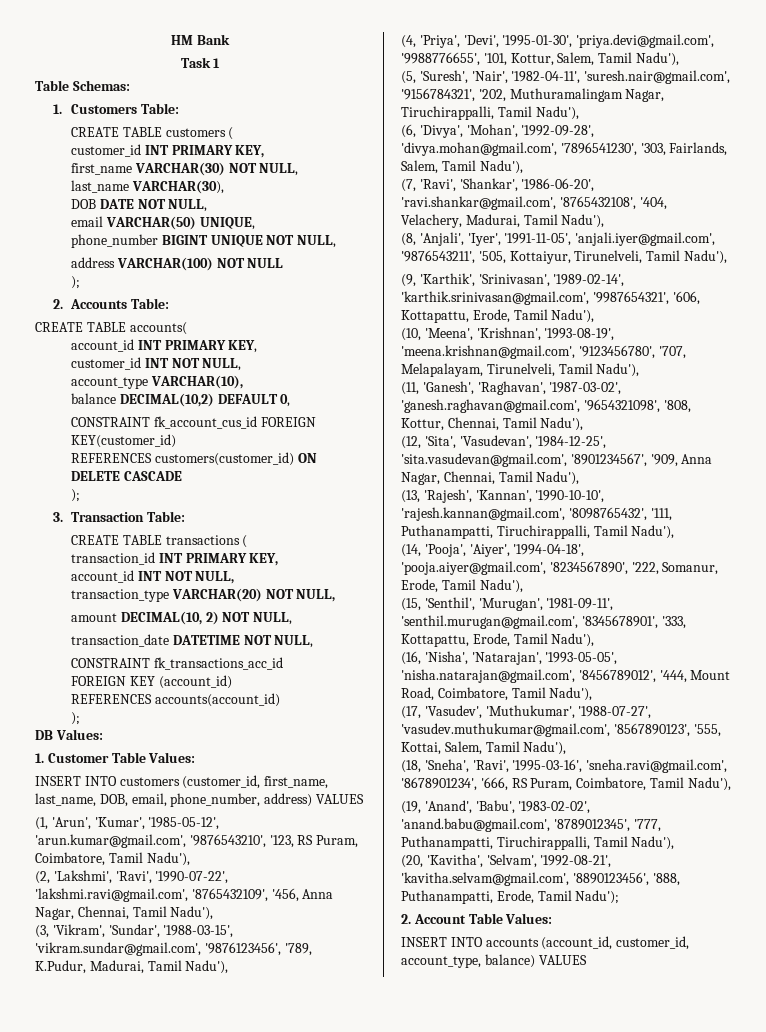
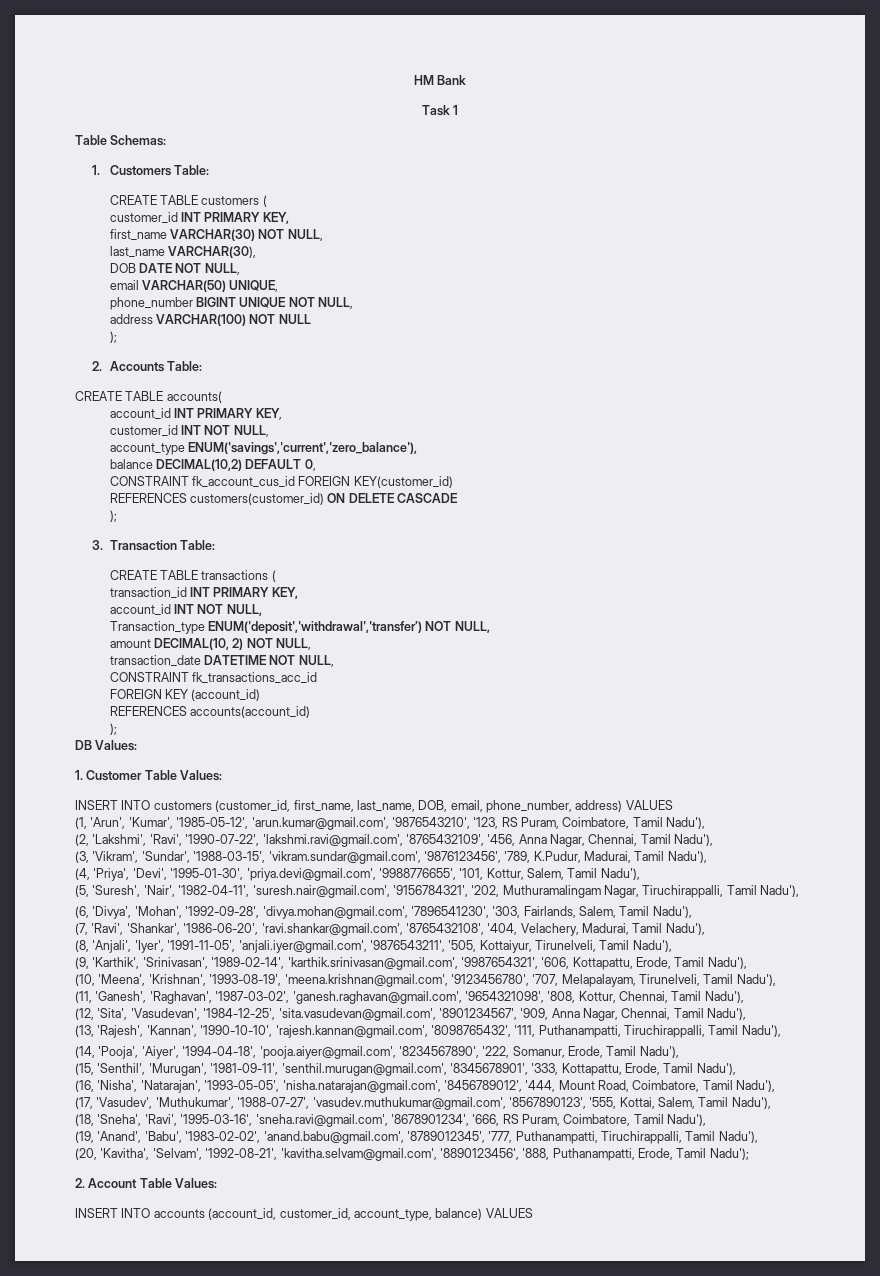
- account_type VARCHAR(10),
+ account_type ENUM('savings','current','zero_balance'),
- transaction_type VARCHAR(20) NOT NULL,
+ Transaction_type ENUM('deposit','withdrawal','transfer’) NOT NULL,

